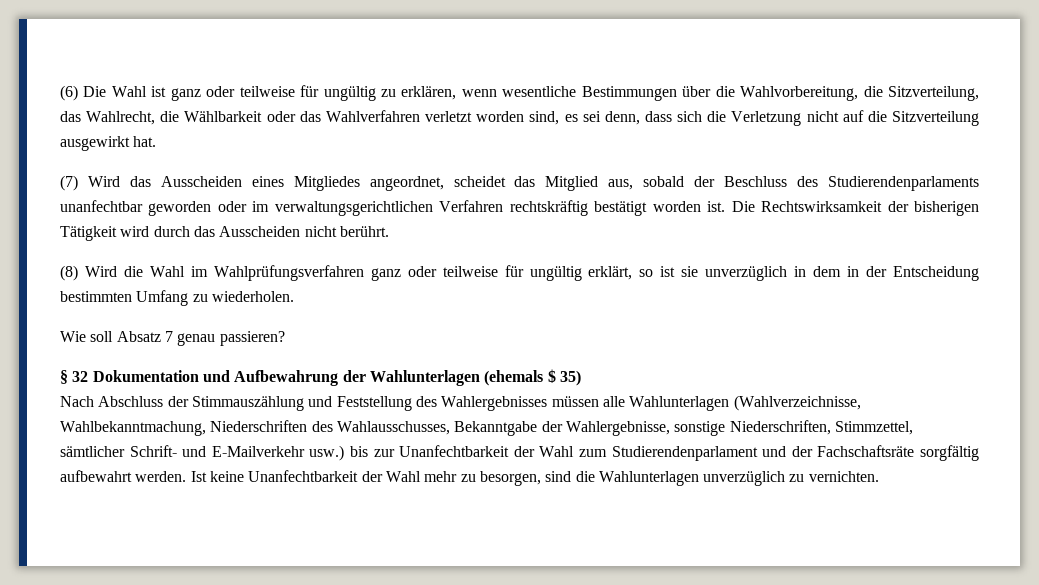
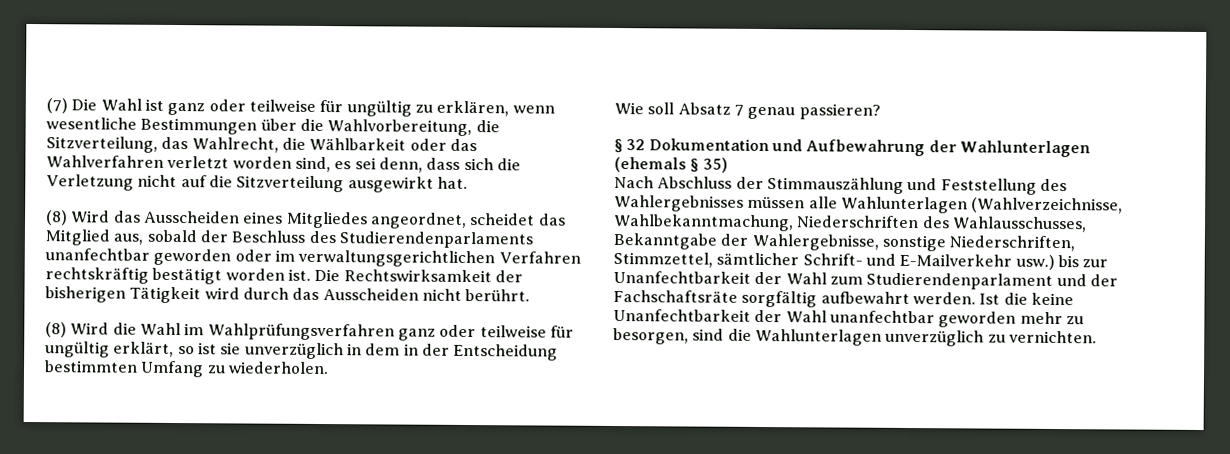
- (6) Die Wahl ist ganz oder teilweise für ungültig zu erklären, wenn wesentliche Bestimmungen über die Wahlvorbereitung, die Sitzverteilung, das Wahlrecht, die Wählbarkeit oder das Wahlverfahren verletzt worden sind, es sei denn, dass sich die Verletzung nicht auf die Sitzverteilung ausgewirkt hat.
+ (7) Die Wahl ist ganz oder teilweise für ungültig zu erklären, wenn wesentliche Bestimmungen über die Wahlvorbereitung, die Sitzverteilung, das Wahlrecht, die Wählbarkeit oder das Wahlverfahren verletzt worden sind, es sei denn, dass sich die Verletzung nicht auf die Sitzverteilung ausgewirkt hat.
- (7) Wird das Ausscheiden eines Mitgliedes angeordnet, scheidet das Mitglied aus, sobald der Beschluss des Studierendenparlaments unanfechtbar geworden oder im verwaltungsgerichtlichen Verfahren rechtskräftig bestätigt worden ist.
+ (8) Wird das Ausscheiden eines Mitgliedes angeordnet, scheidet das Mitglied aus, sobald der Beschluss des Studierendenparlaments unanfechtbar geworden oder im verwaltungsgerichtlichen Verfahren rechtskräftig bestätigt worden ist.
- § 32 Dokumentation und Aufbewahrung der Wahlunterlagen (ehemals $ 35)
+ § 32 Dokumentation und Aufbewahrung der Wahlunterlagen (ehemals § 35)
- Ist keine Unanfechtbarkeit der Wahl mehr zu besorgen, sind die Wahlunterlagen unverzüglich zu vernichten.
+ Ist die keine Unanfechtbarkeit der Wahl unanfechtbar geworden mehr zu besorgen, sind die Wahlunterlagen unverzüglich zu vernichten.

